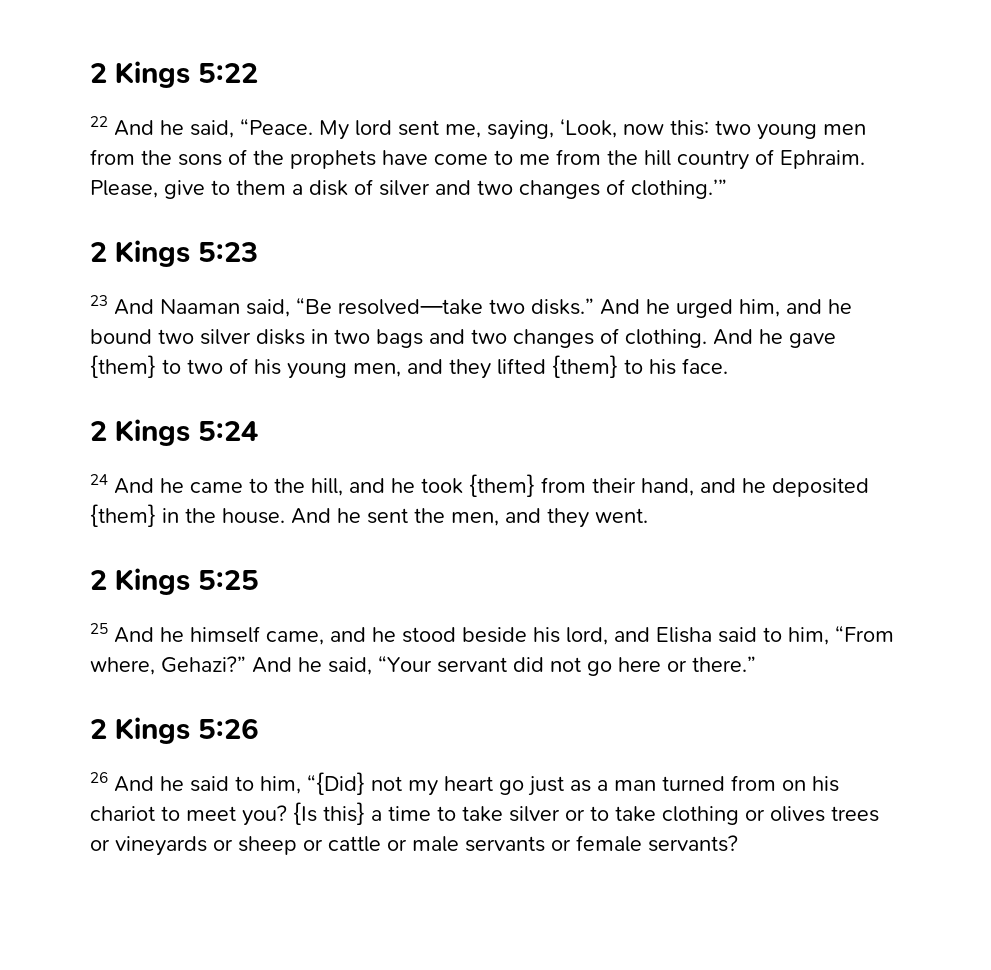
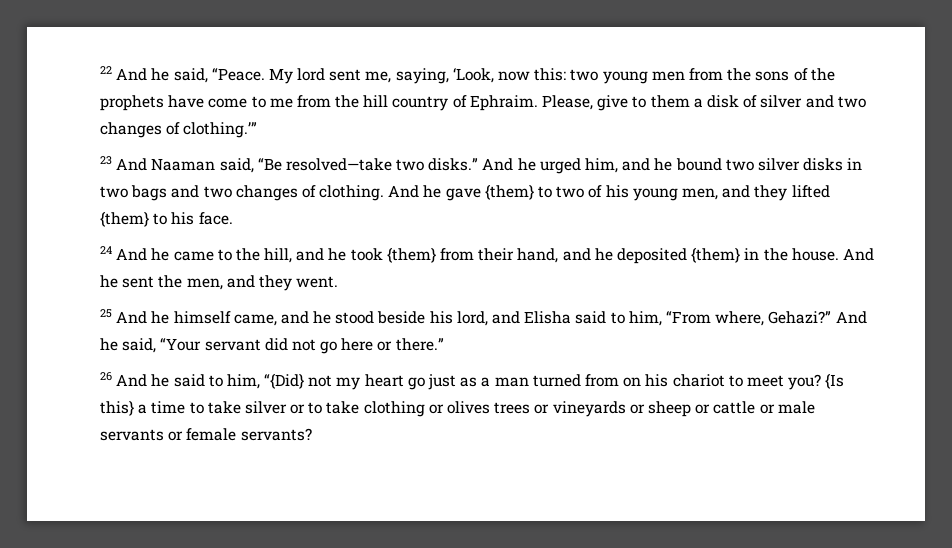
- 2 Kings 5:22
- 2 Kings 5:23
- 2 Kings 5:24
- 2 Kings 5:25
- 2 Kings 5:26

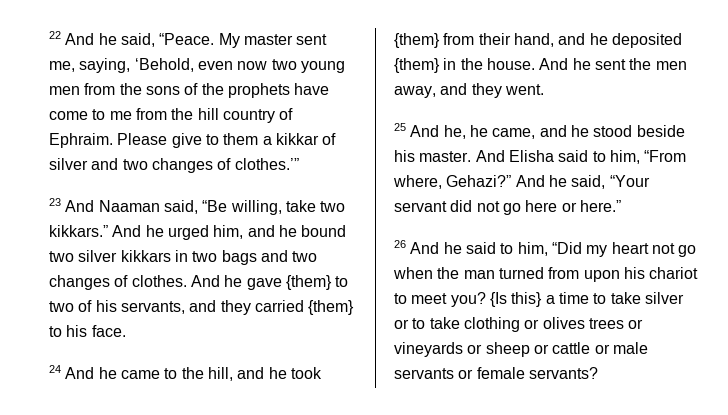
- My lord sent me, saying, ‘Look, now this: two young men from the sons of the prophets have come to me from the hill country of Ephraim.
+ My master sent me, saying, ‘Behold, even now two young men from the sons of the prophets have come to me from the hill country of Ephraim.
- Please, give to them a disk of silver and two changes of clothing.’”
+ Please give to them a kikkar of silver and two changes of clothes.’”
- 23 And Naaman said, “Be resolved—take two disks.”
+ 23 And Naaman said, “Be willing, take two kikkars.”
- And he urged him, and he bound two silver disks in two bags and two changes of clothing.
+ And he urged him, and he bound two silver kikkars in two bags and two changes of clothes.
- And he gave {them} to two of his young men, and they lifted {them} to his face.
+ And he gave {them} to two of his servants, and they carried {them} to his face.
- And he sent the men, and they went.
+ And he sent the men away, and they went.
- 25 And he himself came, and he stood beside his lord, and Elisha said to him, “From where, Gehazi?”
+ 25 And he, he came, and he stood beside his master. And Elisha said to him, “From where, Gehazi?”
- And he said, “Your servant did not go here or there.”
+ And he said, “Your servant did not go here or here.”
- 26 And he said to him, “{Did} not my heart go just as a man turned from on his chariot to meet you?
+ 26 And he said to him, “Did my heart not go when the man turned from upon his chariot to meet you?

